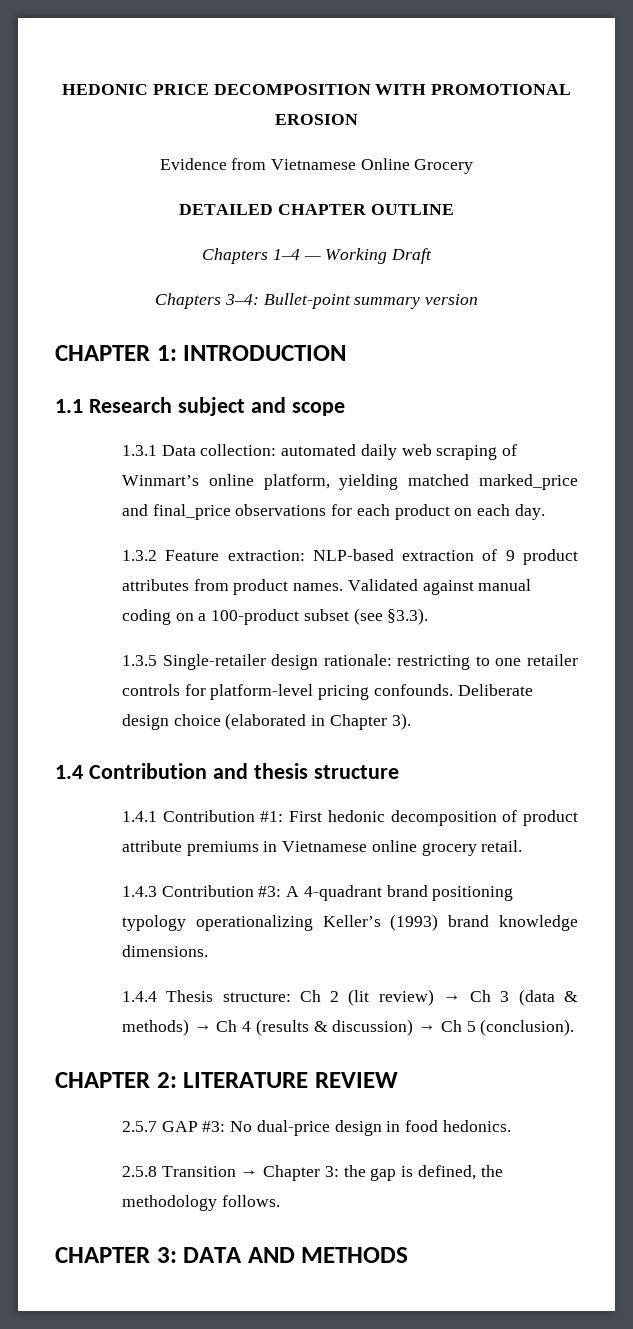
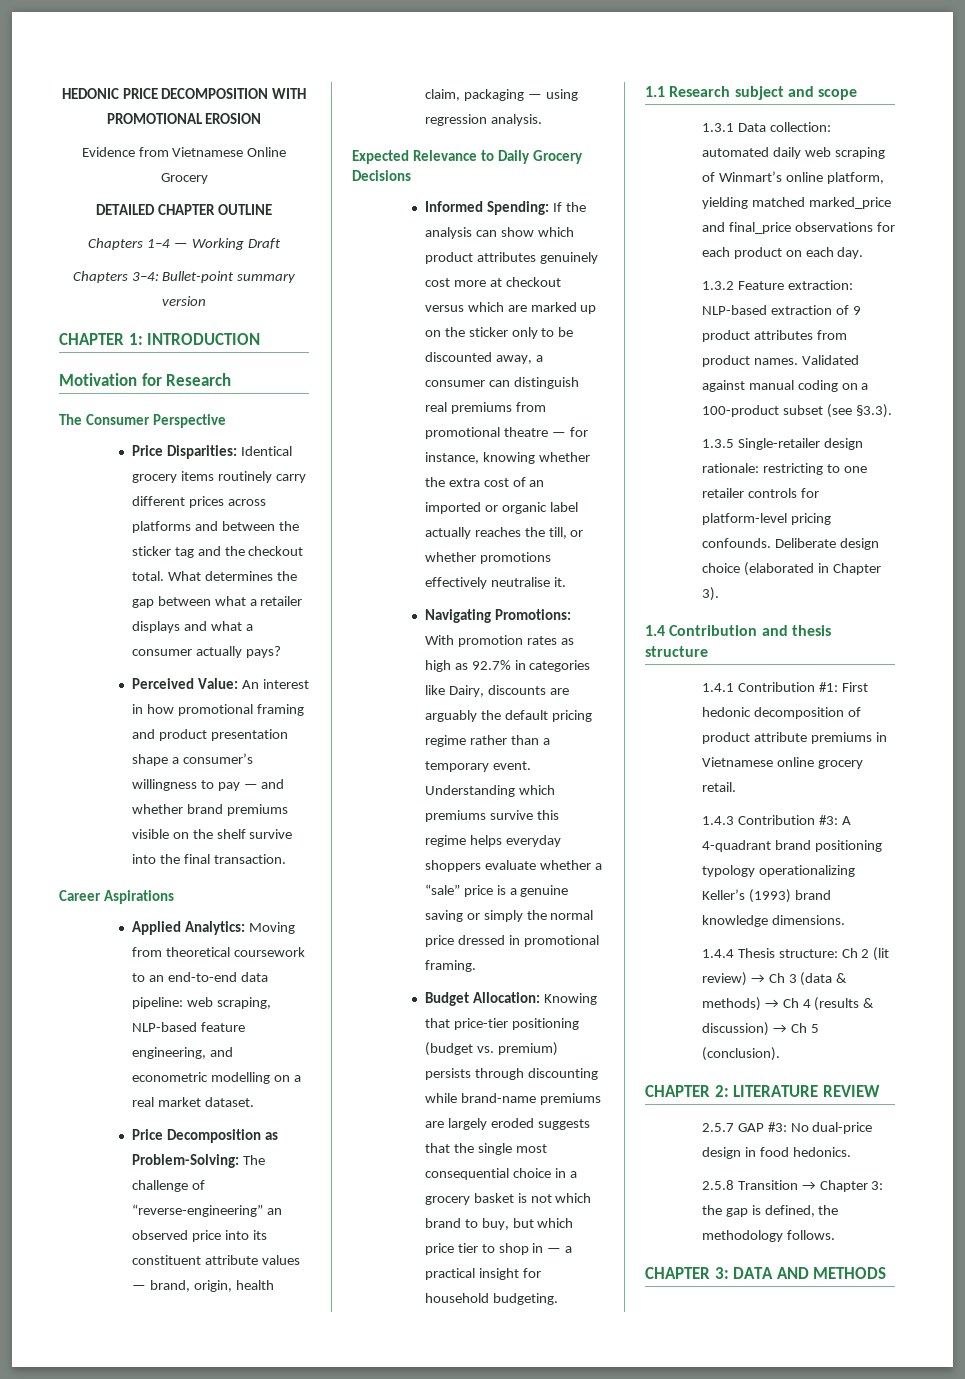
+ Motivation for Research
+ The Consumer Perspective
+ Price Disparities: Identical grocery items routinely carry different prices across platforms and between the sticker tag and the checkout total. What determines the gap between what a retailer displays and what a consumer actually pays?
+ Perceived Value: An interest in how promotional framing and product presentation shape a consumer’s willingness to pay — and whether brand premiums visible on the shelf survive into the final transaction.
+ Career Aspirations
+ Applied Analytics: Moving from theoretical coursework to an end-to-end data pipeline: web scraping, NLP-based feature engineering, and econometric modelling on a real market dataset.
+ Price Decomposition as Problem-Solving: The challenge of “reverse-engineering” an observed price into its constituent attribute values — brand, origin, health claim, packaging — using regression analysis.
+ Expected Relevance to Daily Grocery Decisions
+ Informed Spending: If the analysis can show which product attributes genuinely cost more at checkout versus which are marked up on the sticker only to be discounted away, a consumer can distinguish real premiums from promotional theatre — for instance, knowing whether the extra cost of an imported or organic label actually reaches the till, or whether promotions effectively neutralise it.
+ Navigating Promotions: With promotion rates as high as 92.7% in categories like Dairy, discounts are arguably the default pricing regime rather than a temporary event. Understanding which premiums survive this regime helps everyday shoppers evaluate whether a “sale” price is a genuine saving or simply the normal price dressed in promotional framing.
+ Budget Allocation: Knowing that price-tier positioning (budget vs. premium) persists through discounting while brand-name premiums are largely eroded suggests that the single most consequential choice in a grocery basket is not which brand to buy, but which price tier to shop in — a practical insight for household budgeting.

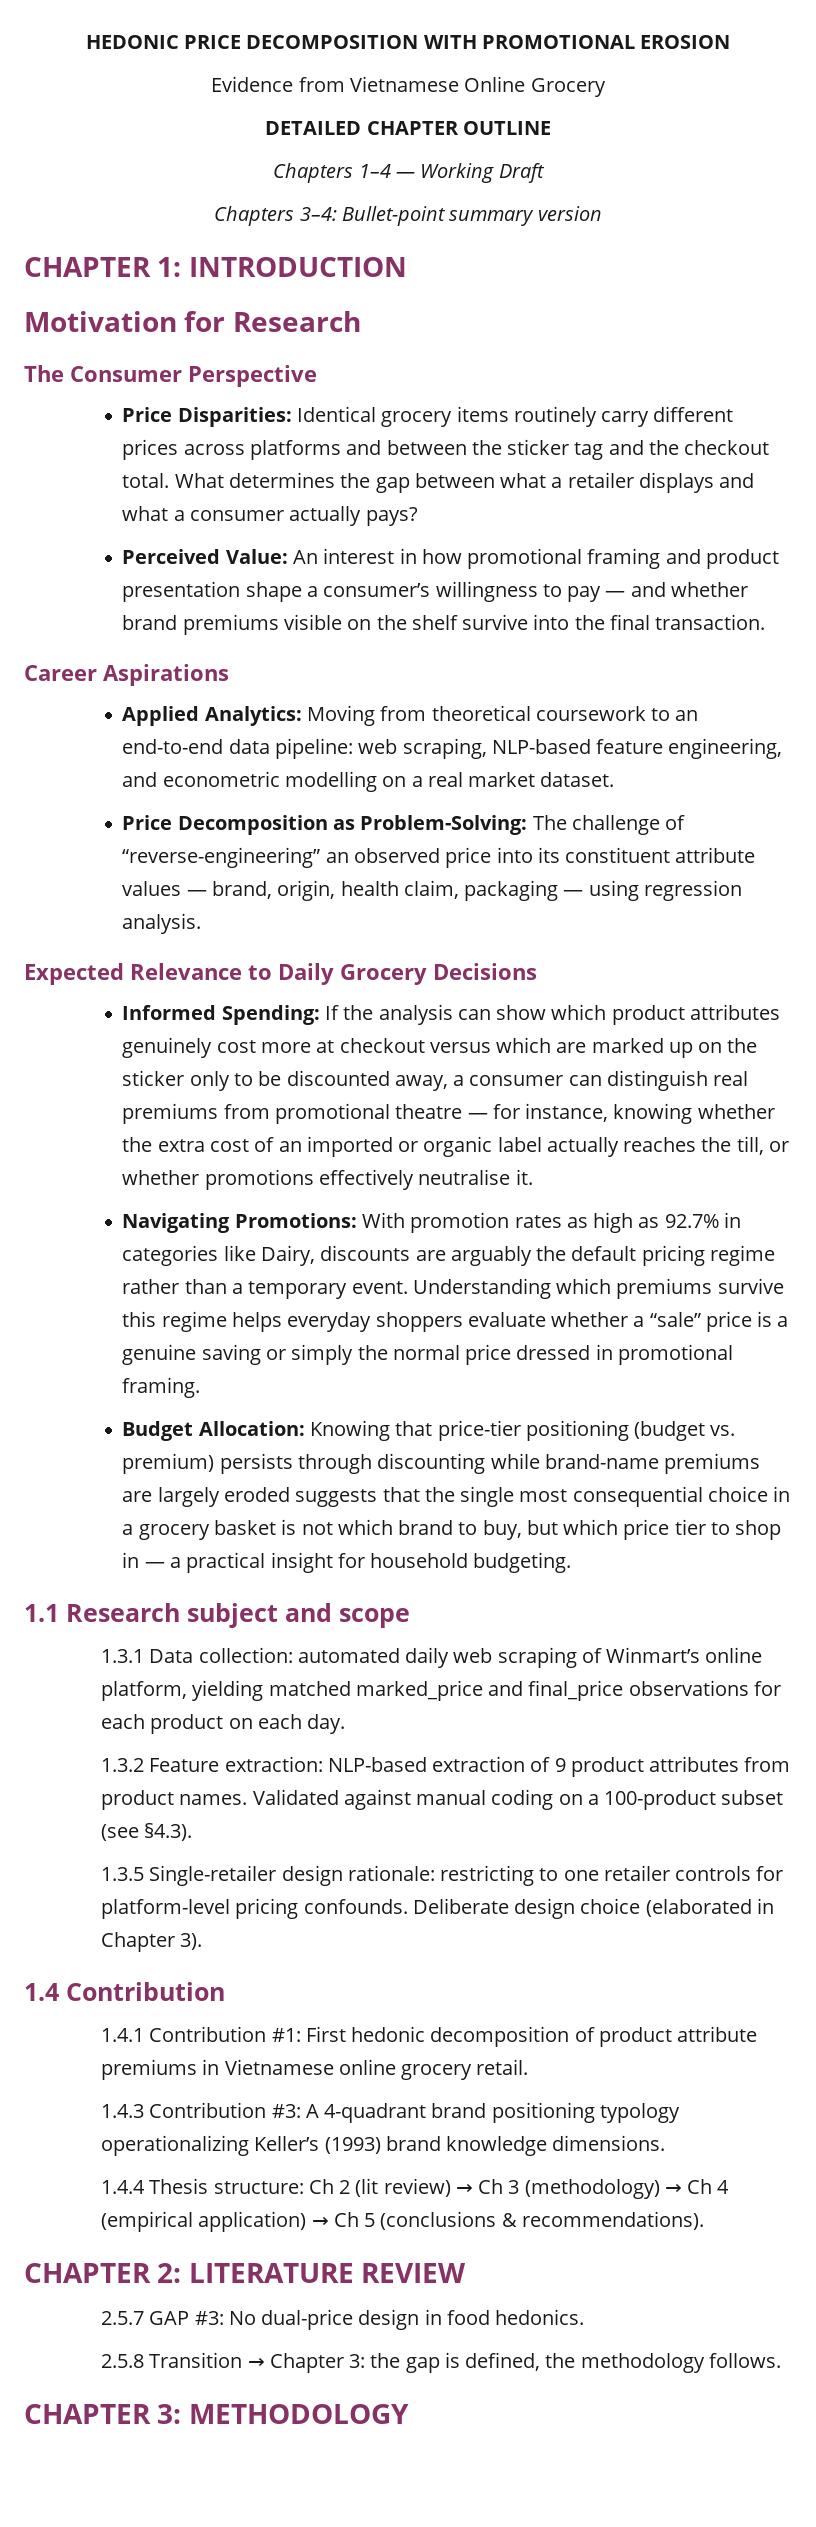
- Validated against manual coding on a 100-product subset (see §3.3).
+ Validated against manual coding on a 100-product subset (see §4.3).
- 1.4 Contribution and thesis structure
+ 1.4 Contribution
- 1.4.4 Thesis structure: Ch 2 (lit review) → Ch 3 (data & methods) → Ch 4 (results & discussion) → Ch 5 (conclusion).
+ 1.4.4 Thesis structure: Ch 2 (lit review) → Ch 3 (methodology) → Ch 4 (empirical application) → Ch 5 (conclusions & recommendations).
- CHAPTER 3: DATA AND METHODS
+ CHAPTER 3: METHODOLOGY

